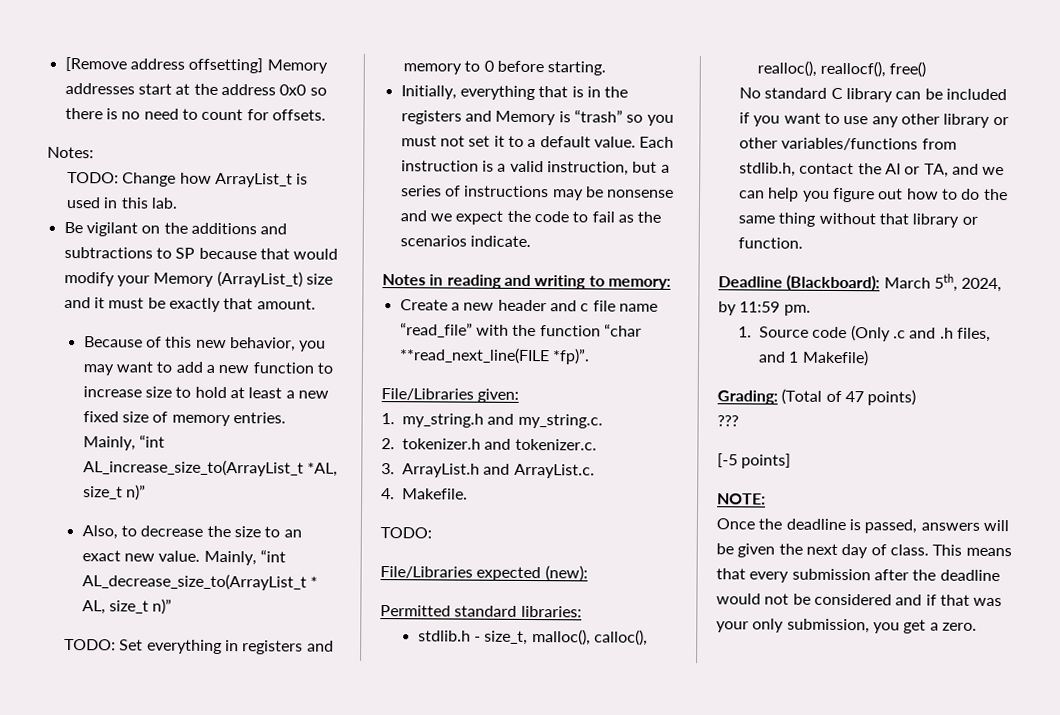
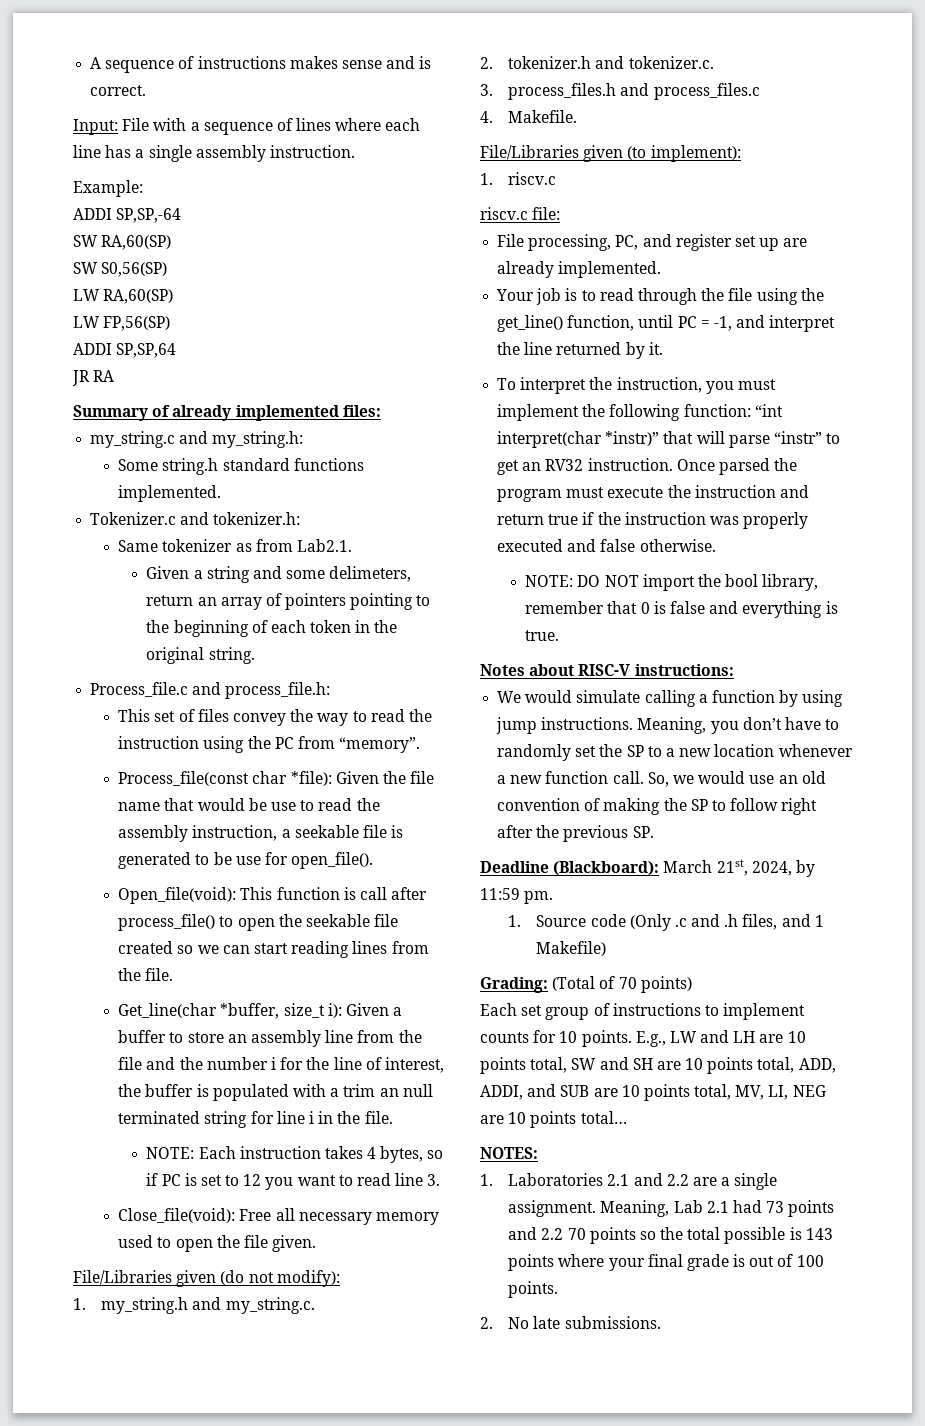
- [Remove address offsetting] Memory addresses start at the address 0x0 so there is no need to count for offsets.
- Notes:
- TODO: Change how ArrayList_t is used in this lab.
- Be vigilant on the additions and subtractions to SP because that would modify your Memory (ArrayList_t) size and it must be exactly that amount.
- Because of this new behavior, you may want to add a new function to increase size to hold at least a new fixed size of memory entries. Mainly, “int AL_increase_size_to(ArrayList_t *AL, size_t n)”
- Also, to decrease the size to an exact new value. Mainly, “int AL_decrease_size_to(ArrayList_t * AL, size_t n)”
- TODO: Set everything in registers and memory to 0 before starting.
- Initially, everything that is in the registers and Memory is “trash” so you must not set it to a default value. Each instruction is a valid instruction, but a series of instructions may be nonsense and we expect the code to fail as the scenarios indicate.
- Notes in reading and writing to memory:
- Create a new header and c file name “read_file” with the function “char **read_next_line(FILE *fp)”.
- File/Libraries given:
+ A sequence of instructions makes sense and is correct.
+ Input: File with a sequence of lines where each line has a single assembly instruction.
+ Example:
+ ADDI SP,SP,-64
+ SW RA,60(SP)
+ SW S0,56(SP)
+ LW RA,60(SP)
+ LW FP,56(SP)
+ ADDI SP,SP,64
+ JR RA
+ Summary of already implemented files:
+ my_string.c and my_string.h:
+ Some string.h standard functions implemented.
+ Tokenizer.c and tokenizer.h:
+ Same tokenizer as from Lab2.1.
+ Given a string and some delimeters, return an array of pointers pointing to the beginning of each token in the original string.
+ Process_file.c and process_file.h:
+ This set of files convey the way to read the instruction using the PC from “memory”.
+ Process_file(const char *file): Given the file name that would be use to read the assembly instruction, a seekable file is generated to be use for open_file().
+ Open_file(void): This function is call after process_file() to open the seekable file created so we can start reading lines from the file.
+ Get_line(char *buffer, size_t i): Given a buffer to store an assembly line from the file and the number i for the line of interest, the buffer is populated with a trim an null terminated string for line i in the file.
+ NOTE: Each instruction takes 4 bytes, so if PC is set to 12 you want to read line 3.
+ Close_file(void): Free all necessary memory used to open the file given.
+ File/Libraries given (do not modify):
- 3. ArrayList.h and ArrayList.c.
+ 3. process_files.h and process_files.c
  4. Makefile.
- TODO:
- File/Libraries expected (new):
- Permitted standard libraries:
- stdlib.h - size_t, malloc(), calloc(), realloc(), reallocf(), free()
- No standard C library can be included if you want to use any other library or other variables/functions from stdlib.h, contact the AI or TA, and we can help you figure out how to do the same thing without that library or function.
+ File/Libraries given (to implement):
+ 1. riscv.c
+ riscv.c file:
+ File processing, PC, and register set up are already implemented.
+ Your job is to read through the file using the get_line() function, until PC = -1, and interpret the line returned by it.
+ To interpret the instruction, you must implement the following function: “int interpret(char *instr)” that will parse “instr” to get an RV32 instruction. Once parsed the program must execute the instruction and return true if the instruction was properly executed and false otherwise.
+ NOTE: DO NOT import the bool library, remember that 0 is false and everything is true.
+ Notes about RISC-V instructions:
+ We would simulate calling a function by using jump instructions. Meaning, you don’t have to randomly set the SP to a new location whenever a new function call. So, we would use an old convention of making the SP to follow right after the previous SP.
- Deadline (Blackboard): March 5th, 2024, by 11:59 pm.
+ Deadline (Blackboard): March 21st, 2024, by 11:59 pm.
- Grading: (Total of 47 points)
+ Grading: (Total of 70 points)
- ???
- [-5 points]
- NOTE:
- Once the deadline is passed, answers will be given the next day of class. This means that every submission after the deadline would not be considered and if that was your only submission, you get a zero.
+ Each set group of instructions to implement counts for 10 points. E.g., LW and LH are 10 points total, SW and SH are 10 points total, ADD, ADDI, and SUB are 10 points total, MV, LI, NEG are 10 points total…
+ NOTES:
+ 1. Laboratories 2.1 and 2.2 are a single assignment. Meaning, Lab 2.1 had 73 points and 2.2 70 points so the total possible is 143 points where your final grade is out of 100 points.
+ 2. No late submissions.

